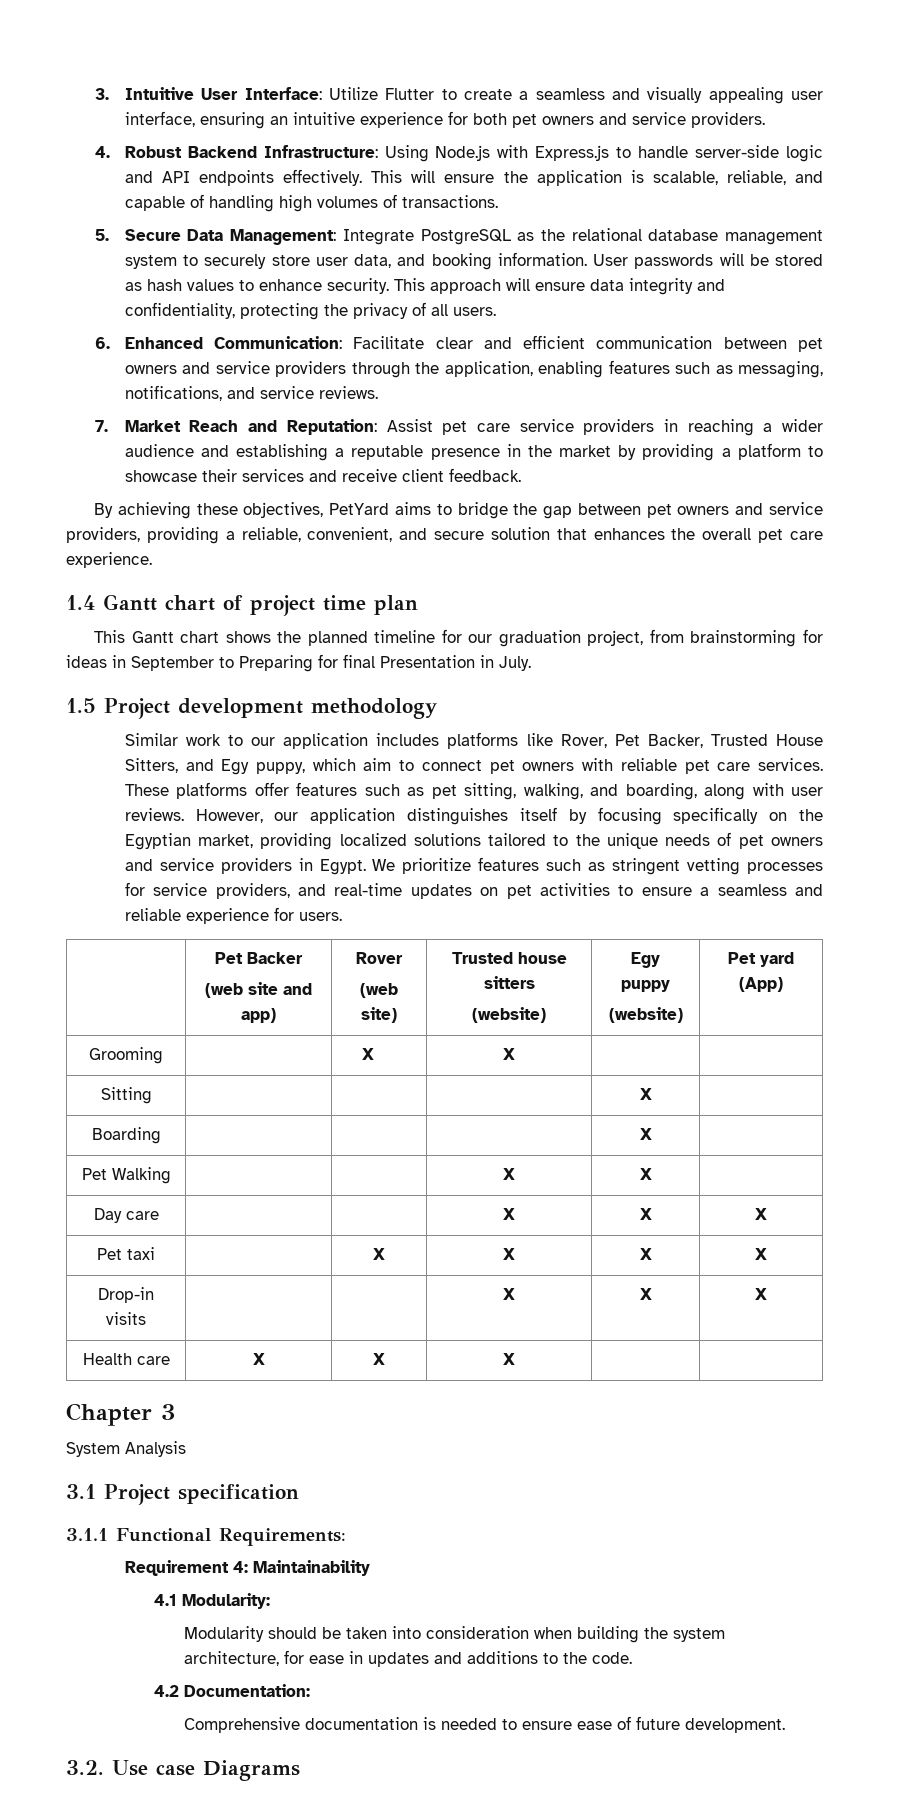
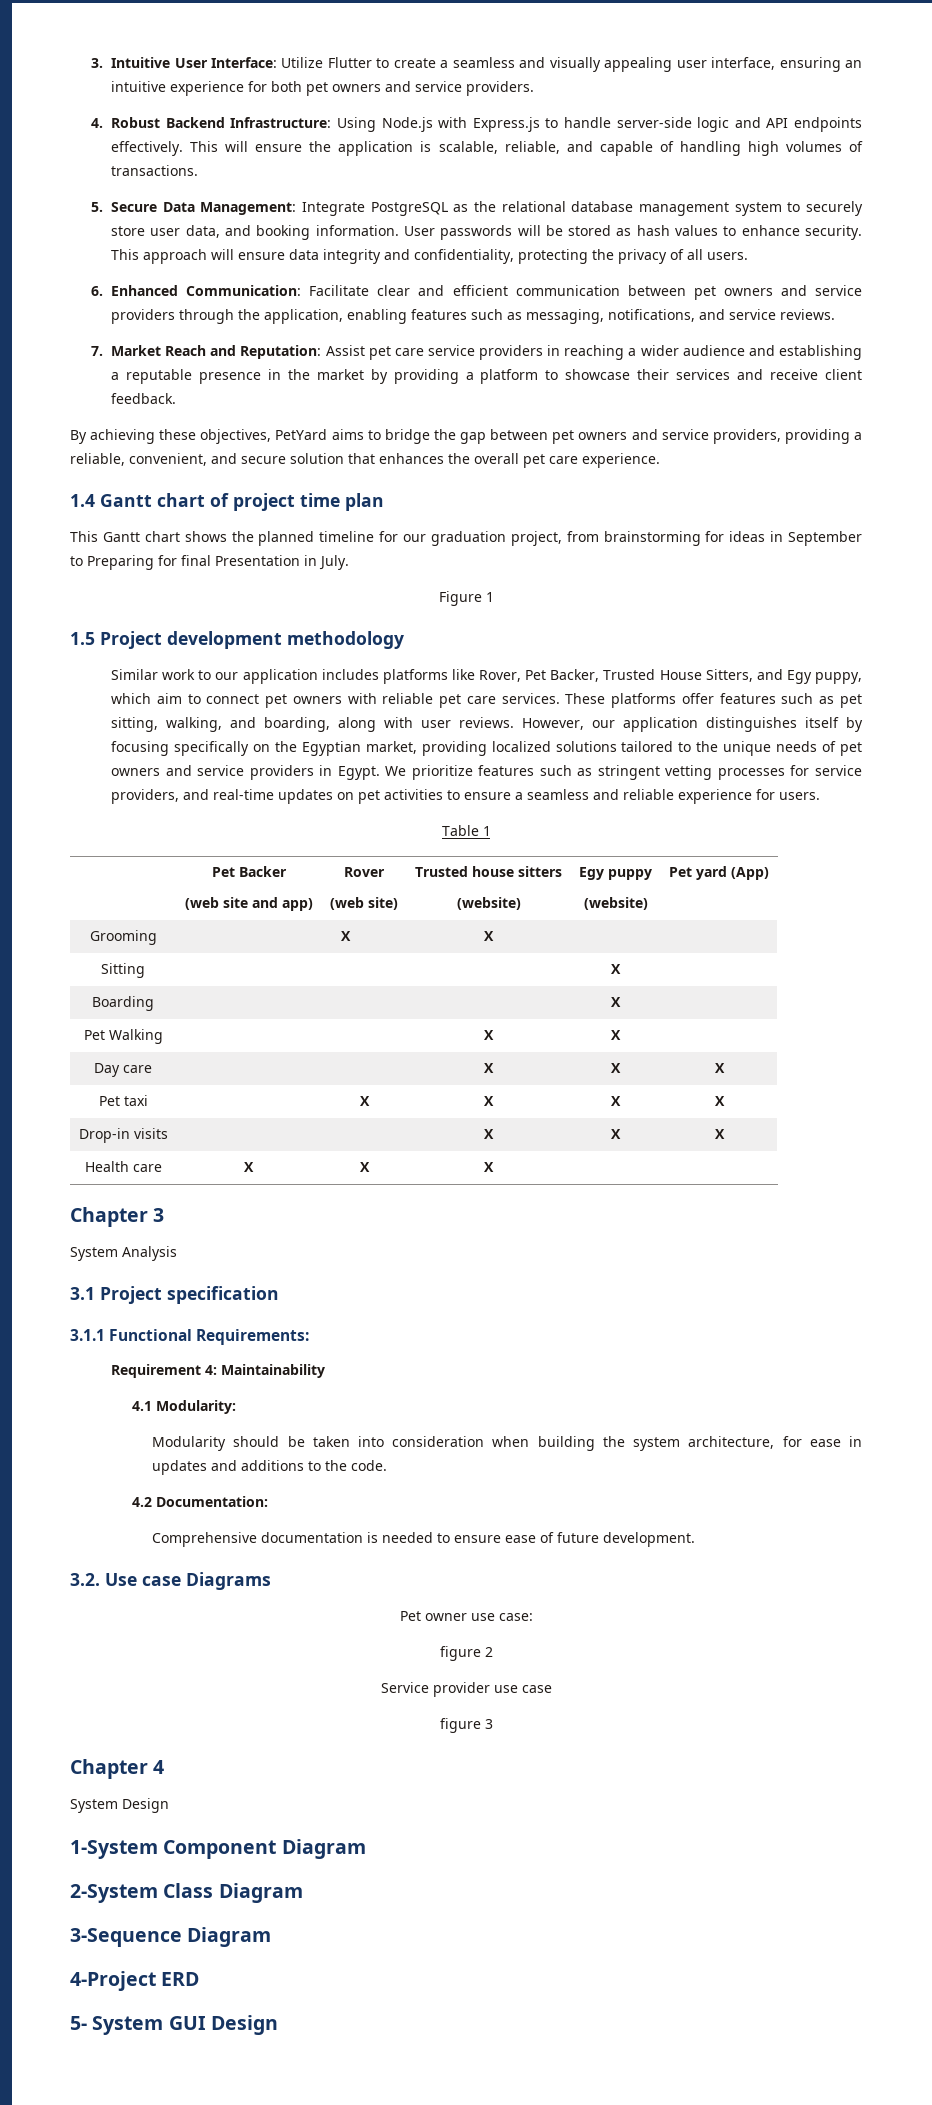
+ Figure 1
+ Table 1
+ Pet owner use case:
+ figure 2
+ Service provider use case
+ figure 3
+ Chapter 4
+ System Design
+ 1-System Component Diagram
+ 2-System Class Diagram
+ 3-Sequence Diagram
+ 4-Project ERD
+ 5- System GUI Design

